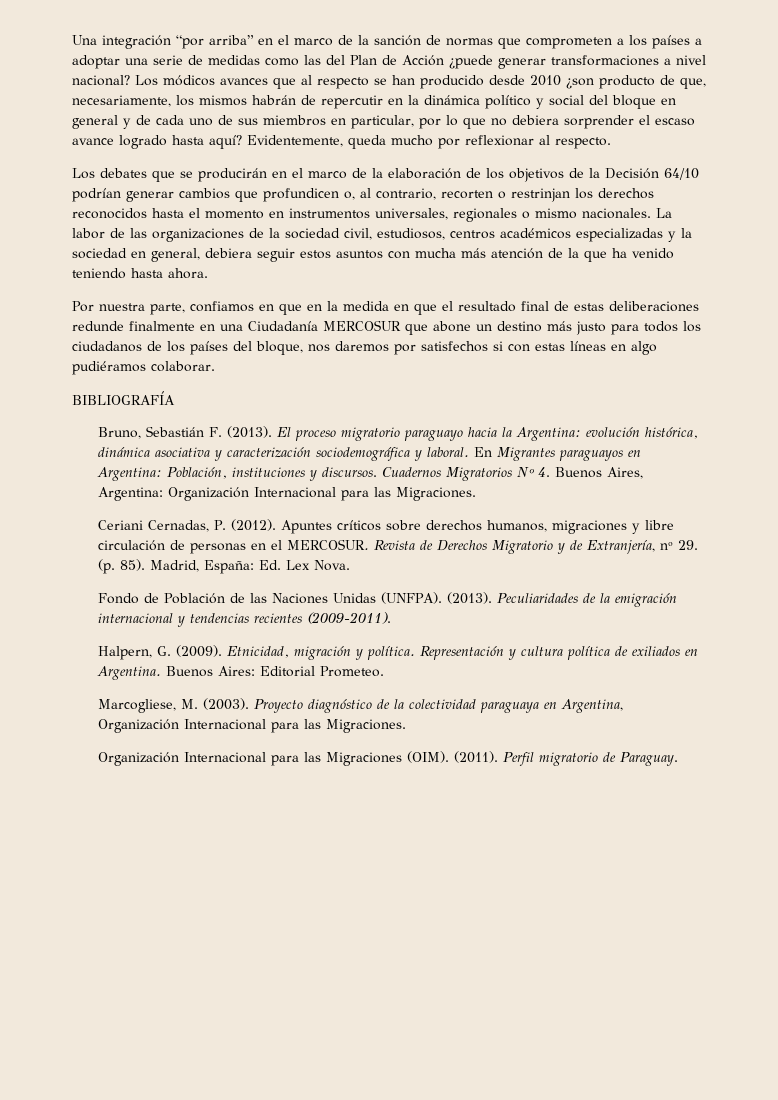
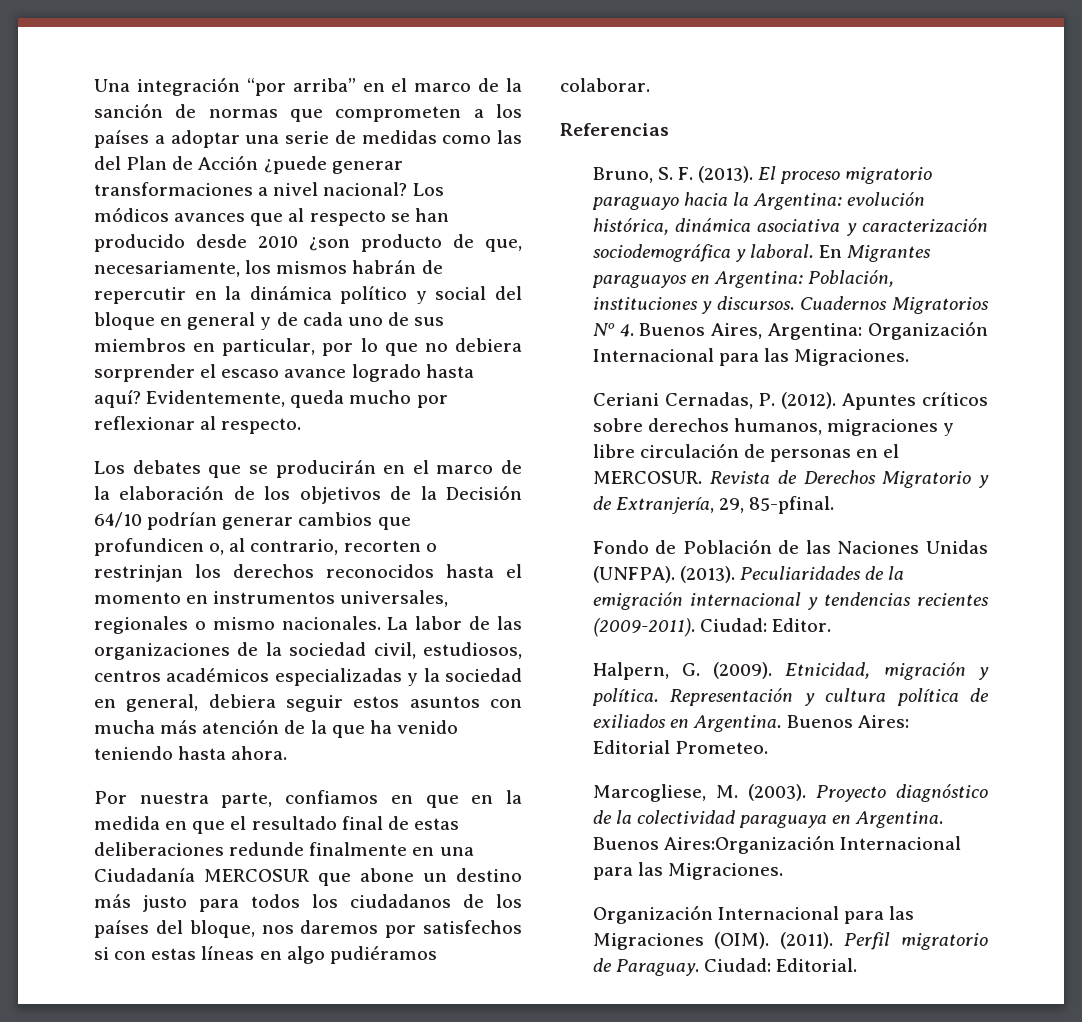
- BIBLIOGRAFÍA
+ Referencias
- Bruno, Sebastián F. (2013).
+ Bruno, S. F. (2013).
- Revista de Derechos Migratorio y de Extranjería, nº 29. (p. 85). Madrid, España: Ed. Lex Nova.
+ Revista de Derechos Migratorio y de Extranjería, 29, 85-pfinal.
+ Ciudad: Editor.
- Proyecto diagnóstico de la colectividad paraguaya en Argentina, Organización Internacional para las Migraciones.
+ Proyecto diagnóstico de la colectividad paraguaya en Argentina. Buenos Aires:Organización Internacional para las Migraciones.
+ Ciudad: Editorial.

